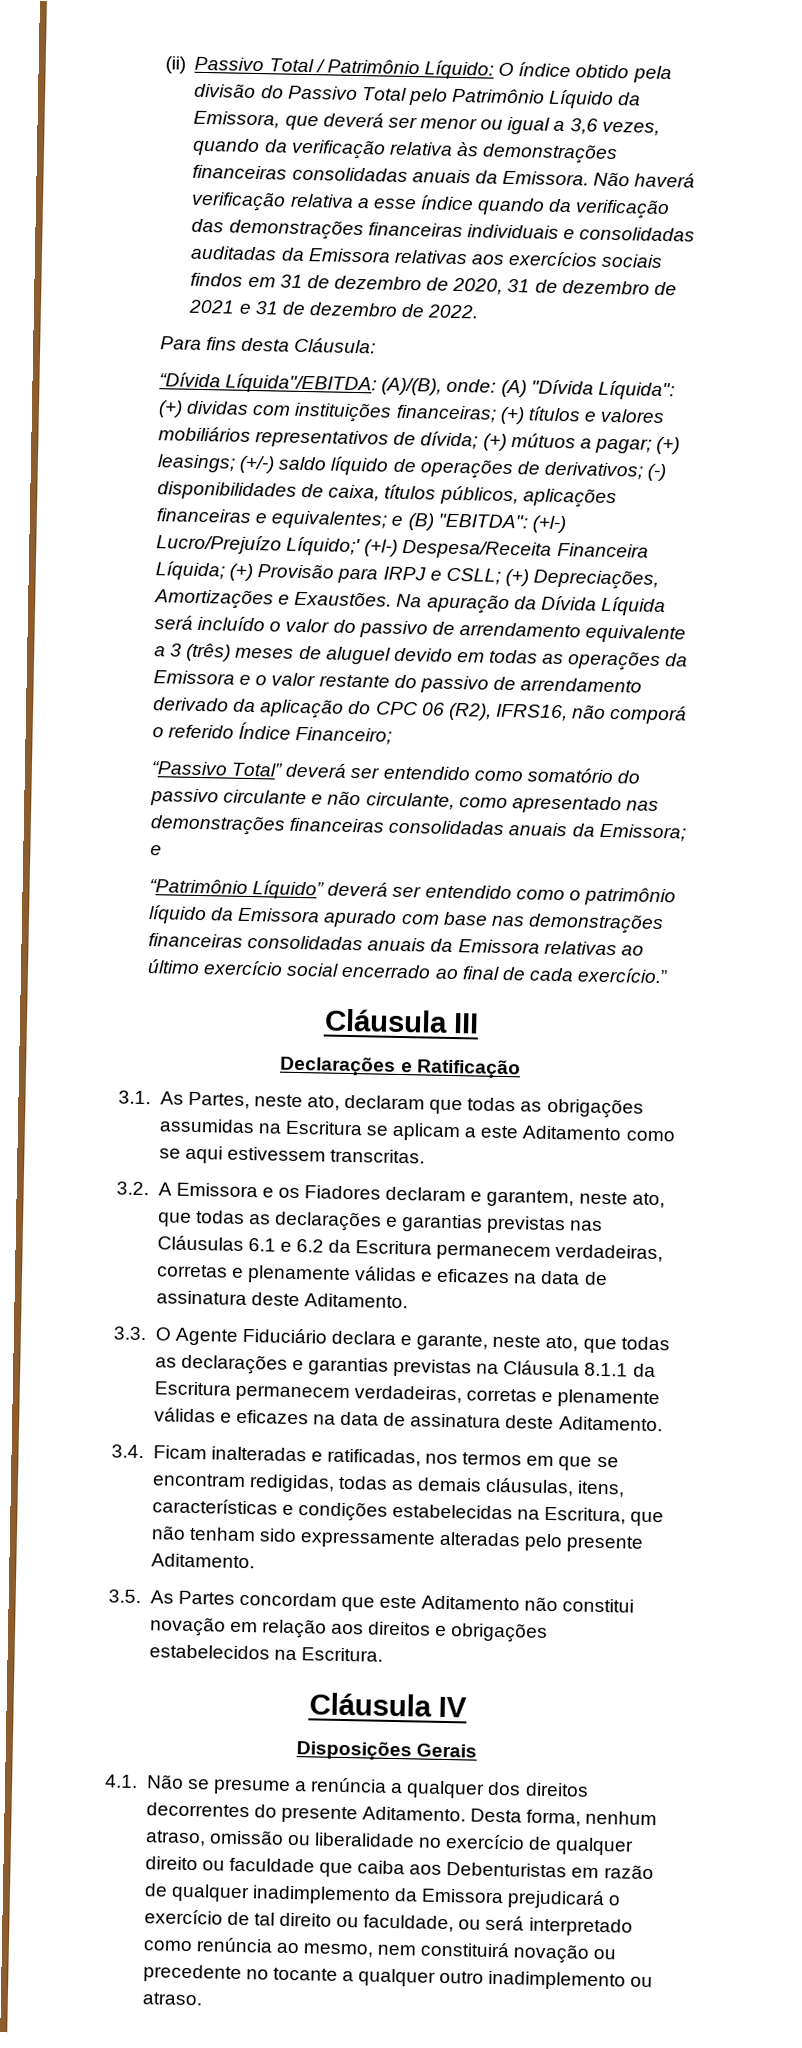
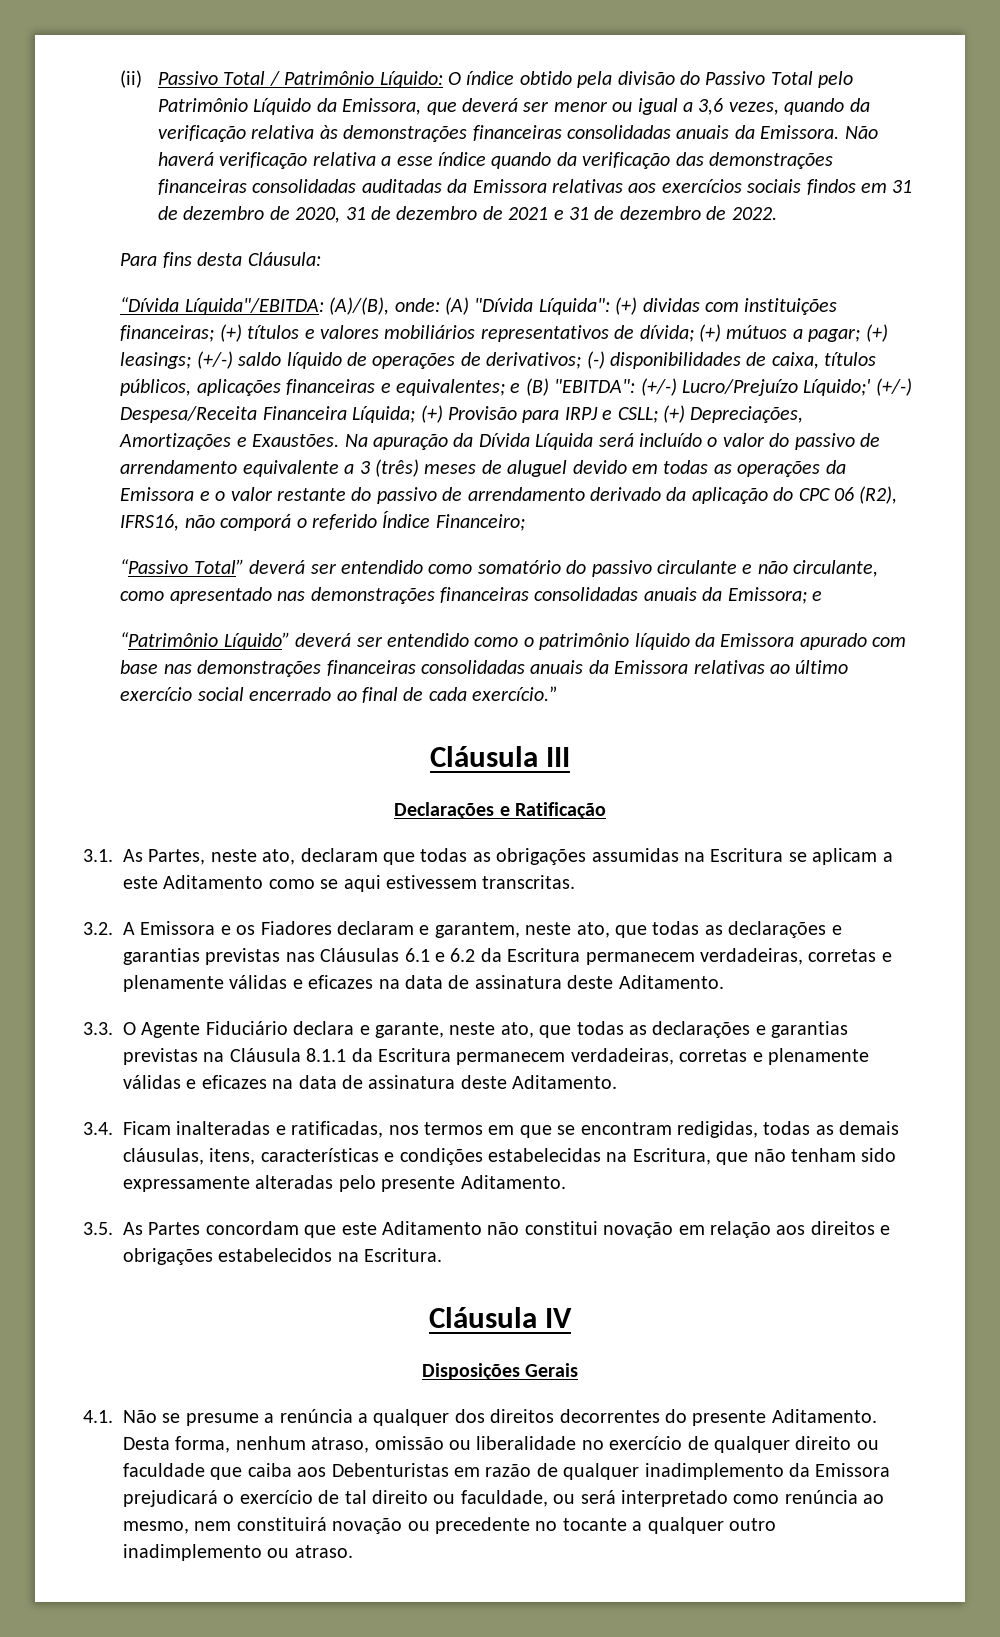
- Não haverá verificação relativa a esse índice quando da verificação das demonstrações financeiras individuais e consolidadas auditadas da Emissora relativas aos exercícios sociais findos em 31 de dezembro de 2020, 31 de dezembro de 2021 e 31 de dezembro de 2022.
+ Não haverá verificação relativa a esse índice quando da verificação das demonstrações financeiras consolidadas auditadas da Emissora relativas aos exercícios sociais findos em 31 de dezembro de 2020, 31 de dezembro de 2021 e 31 de dezembro de 2022.
- (+l-) Lucro/Prejuízo Líquido;'
+ (+/-) Lucro/Prejuízo Líquido;'
- (+l-) Despesa/Receita Financeira Líquida;
+ (+/-) Despesa/Receita Financeira Líquida;

